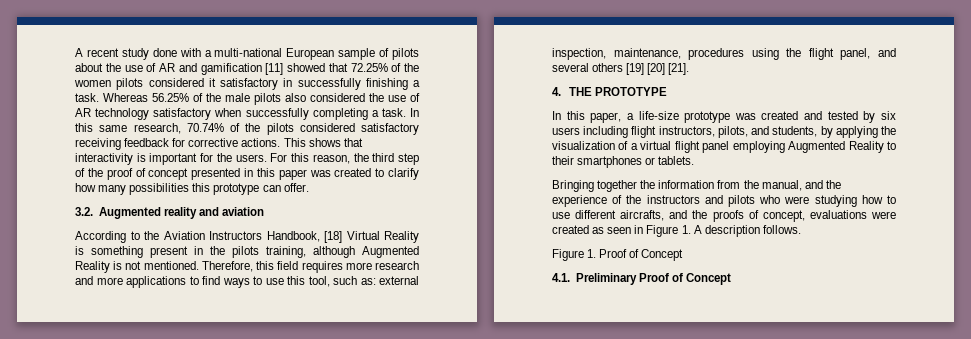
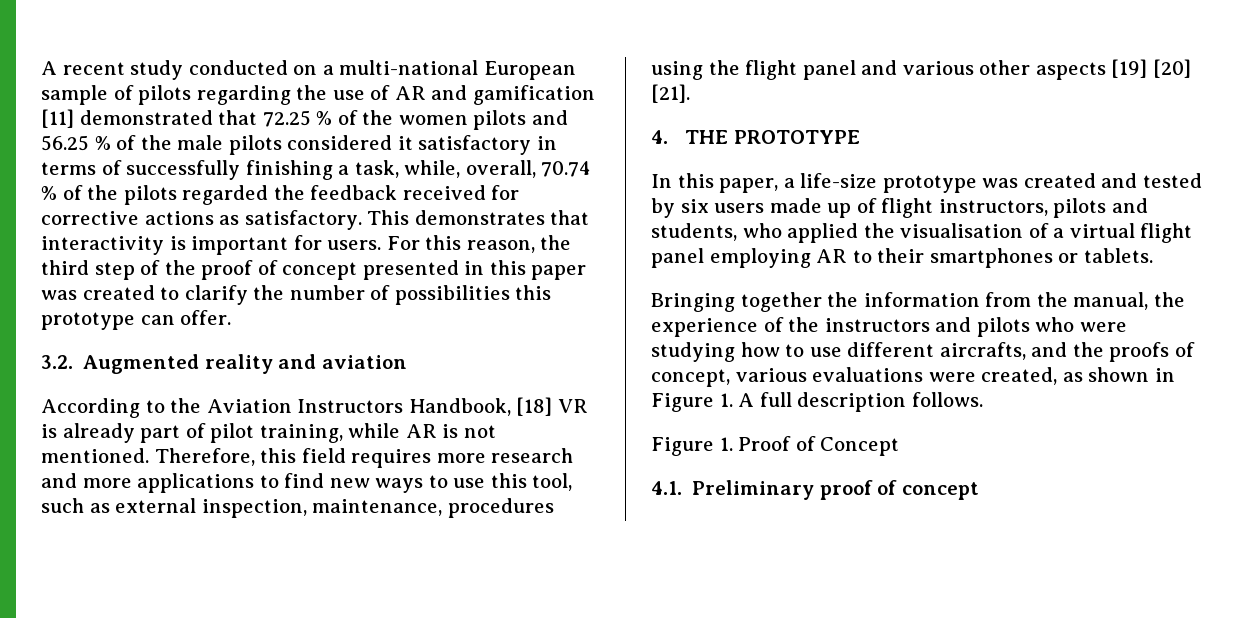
- A recent study done with a multi-national European sample of pilots about the use of AR and gamification [11] showed that 72.25% of the women pilots considered it satisfactory in successfully finishing a task. Whereas 56.25% of the male pilots also considered the use of AR technology satisfactory when successfully completing a task. In this same research, 70.74% of the pilots considered satisfactory receiving feedback for corrective actions. This shows that interactivity is important for the users.
+ A recent study conducted on a multi-national European sample of pilots regarding the use of AR and gamification [11] demonstrated that 72.25 % of the women pilots and 56.25 % of the male pilots considered it satisfactory in terms of successfully finishing a task, while, overall, 70.74 % of the pilots regarded the feedback received for corrective actions as satisfactory. This demonstrates that interactivity is important for users.
- For this reason, the third step of the proof of concept presented in this paper was created to clarify how many possibilities this prototype can offer.
+ For this reason, the third step of the proof of concept presented in this paper was created to clarify the number of possibilities this prototype can offer.
- According to the Aviation Instructors Handbook, [18] Virtual Reality is something present in the pilots training, although Augmented Reality is not mentioned.
+ According to the Aviation Instructors Handbook, [18] VR is already part of pilot training, while AR is not mentioned.
- Therefore, this field requires more research and more applications to find ways to use this tool, such as: external inspection, maintenance, procedures using the flight panel, and several others [19] [20] [21].
+ Therefore, this field requires more research and more applications to find new ways to use this tool, such as external inspection, maintenance, procedures using the flight panel and various other aspects [19] [20] [21].
- In this paper, a life-size prototype was created and tested by six users including flight instructors, pilots, and students, by applying the visualization of a virtual flight panel employing Augmented Reality to their smartphones or tablets.
+ In this paper, a life-size prototype was created and tested by six users made up of flight instructors, pilots and students, who applied the visualisation of a virtual flight panel employing AR to their smartphones or tablets.
- Bringing together the information from the manual, and the experience of the instructors and pilots who were studying how to use different aircrafts, and the proofs of concept, evaluations were created as seen in Figure 1. A description follows.
+ Bringing together the information from the manual, the experience of the instructors and pilots who were studying how to use different aircrafts, and the proofs of concept, various evaluations were created, as shown in Figure 1. A full description follows.
- 4.1. Preliminary Proof of Concept
+ 4.1. Preliminary proof of concept

